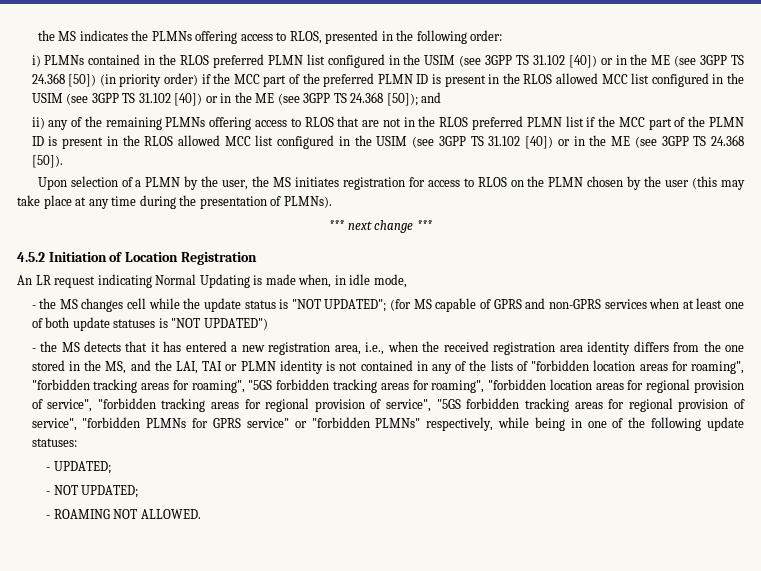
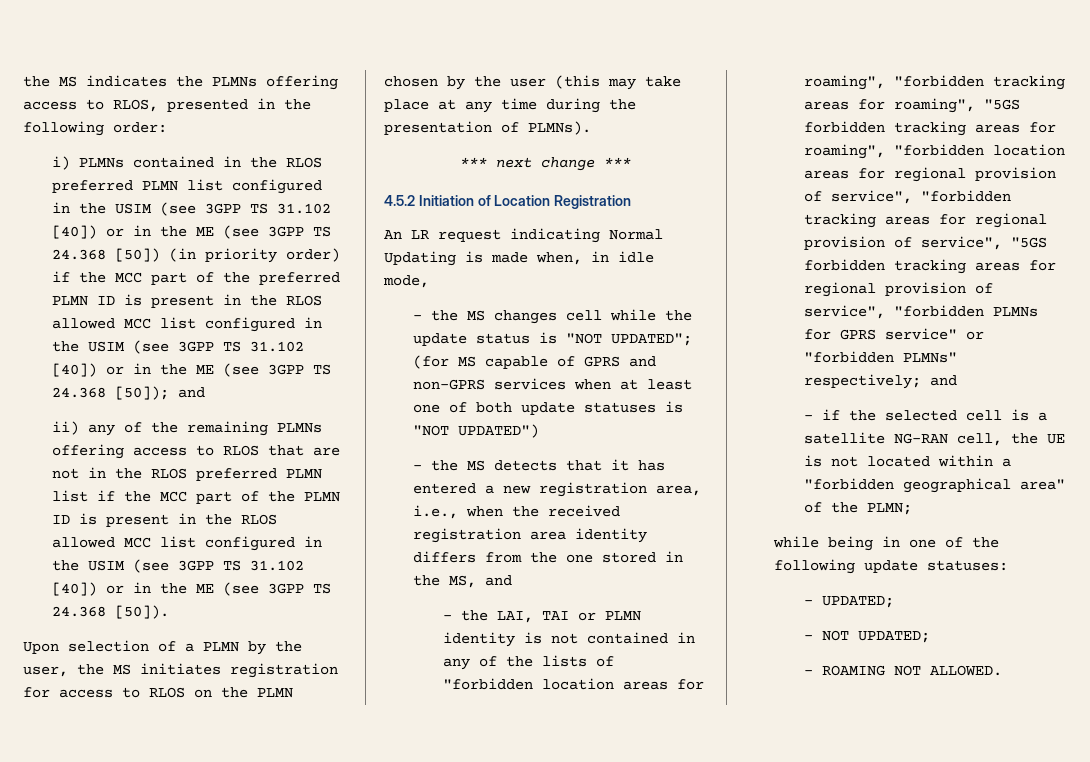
- - the MS detects that it has entered a new registration area, i.e., when the received registration area identity differs from the one stored in the MS, and the LAI, TAI or PLMN identity is not contained in any of the lists of "forbidden location areas for roaming", "forbidden tracking areas for roaming", "5GS forbidden tracking areas for roaming", "forbidden location areas for regional provision of service", "forbidden tracking areas for regional provision of service", "5GS forbidden tracking areas for regional provision of service", "forbidden PLMNs for GPRS service" or "forbidden PLMNs" respectively, while being in one of the following update statuses:
+ - the MS detects that it has entered a new registration area, i.e., when the received registration area identity differs from the one stored in the MS, and
+ - the LAI, TAI or PLMN identity is not contained in any of the lists of "forbidden location areas for roaming", "forbidden tracking areas for roaming", "5GS forbidden tracking areas for roaming", "forbidden location areas for regional provision of service", "forbidden tracking areas for regional provision of service", "5GS forbidden tracking areas for regional provision of service", "forbidden PLMNs for GPRS service" or "forbidden PLMNs" respectively; and
+ - if the selected cell is a satellite NG-RAN cell, the UE is not located within a "forbidden geographical area" of the PLMN;
+ while being in one of the following update statuses:

